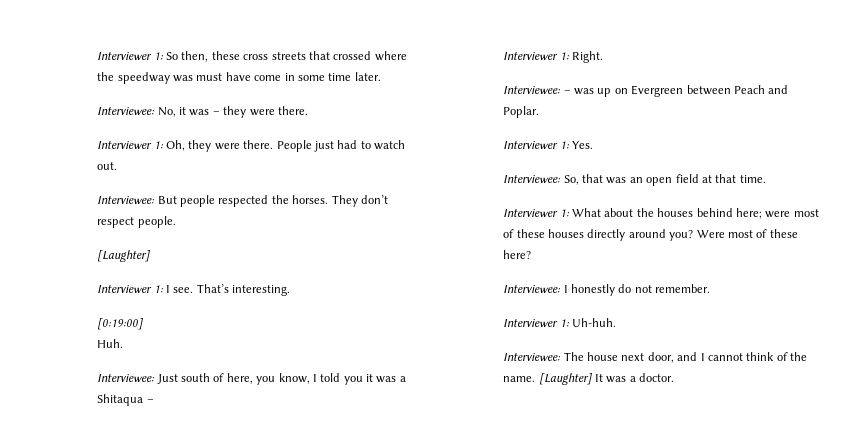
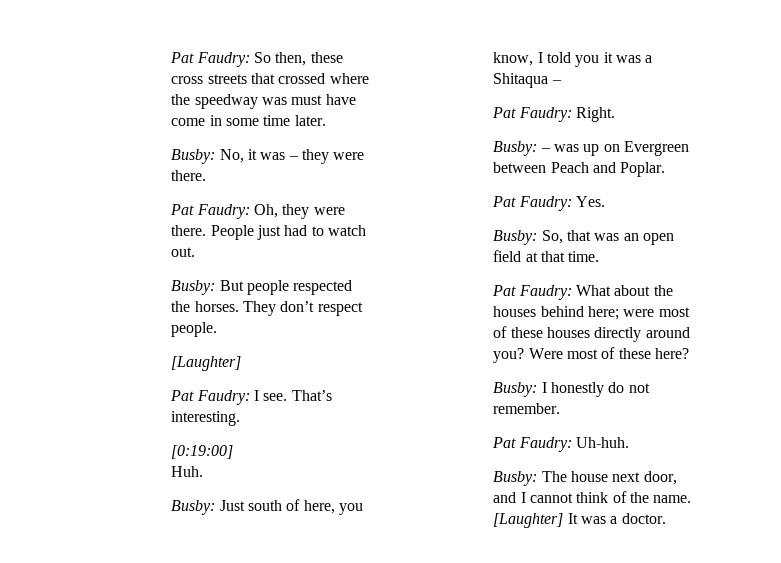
- Interviewer 1: So then, these cross streets that crossed where the speedway was must have come in some time later.
+ Pat Faudry: So then, these cross streets that crossed where the speedway was must have come in some time later.
- Interviewee: No, it was – they were there.
+ Busby: No, it was – they were there.
- Interviewer 1: Oh, they were there.
+ Pat Faudry: Oh, they were there.
- Interviewee: But people respected the horses.
+ Busby: But people respected the horses.
- Interviewer 1: I see.
+ Pat Faudry: I see.
- Interviewee: Just south of here, you know, I told you it was a Shitaqua –
+ Busby: Just south of here, you know, I told you it was a Shitaqua –
- Interviewer 1: Right.
+ Pat Faudry: Right.
- Interviewee: – was up on Evergreen between Peach and Poplar.
+ Busby: – was up on Evergreen between Peach and Poplar.
- Interviewer 1: Yes.
+ Pat Faudry: Yes.
- Interviewee: So, that was an open field at that time.
+ Busby: So, that was an open field at that time.
- Interviewer 1: What about the houses behind here; were most of these houses directly around you?
+ Pat Faudry: What about the houses behind here; were most of these houses directly around you?
- Interviewee: I honestly do not remember.
+ Busby: I honestly do not remember.
- Interviewer 1: Uh-huh.
+ Pat Faudry: Uh-huh.
- Interviewee: The house next door, and I cannot think of the name.
+ Busby: The house next door, and I cannot think of the name.

